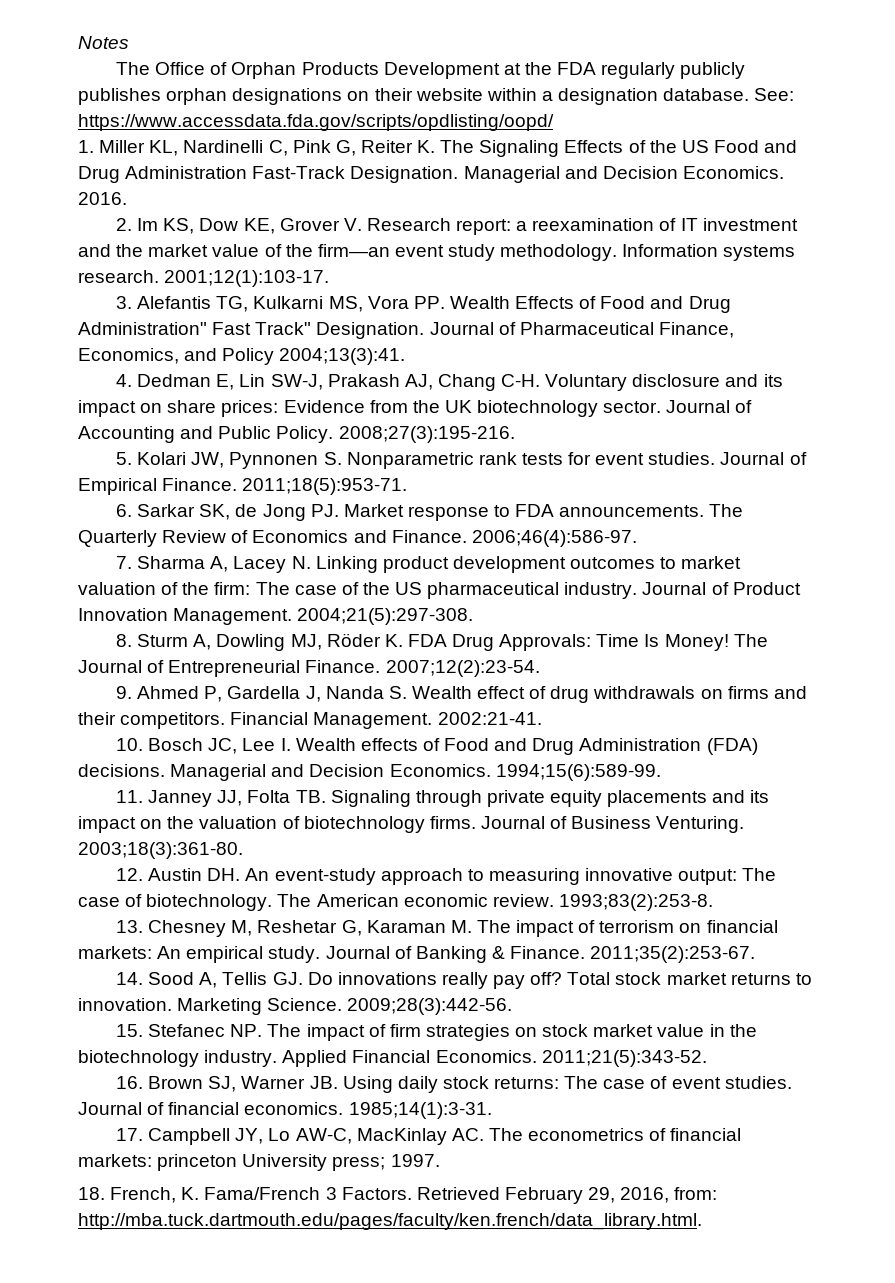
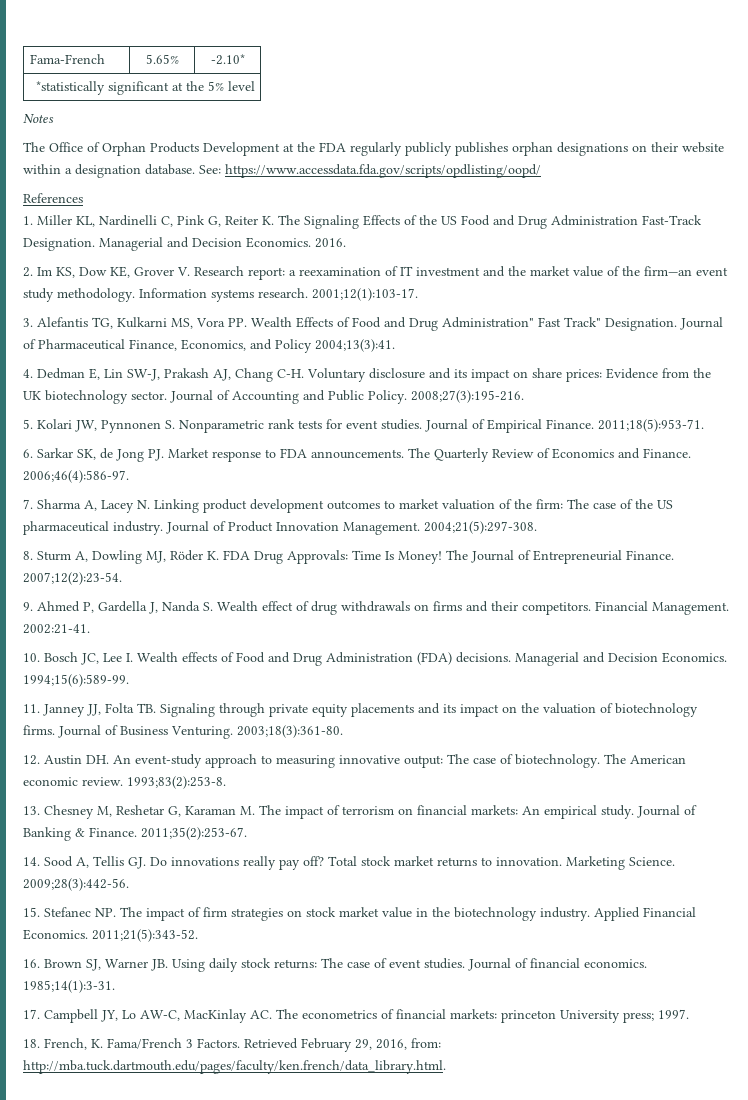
+ Fama-French | 5.65% | -2.10*
+ *statistically significant at the 5% level
+ References

